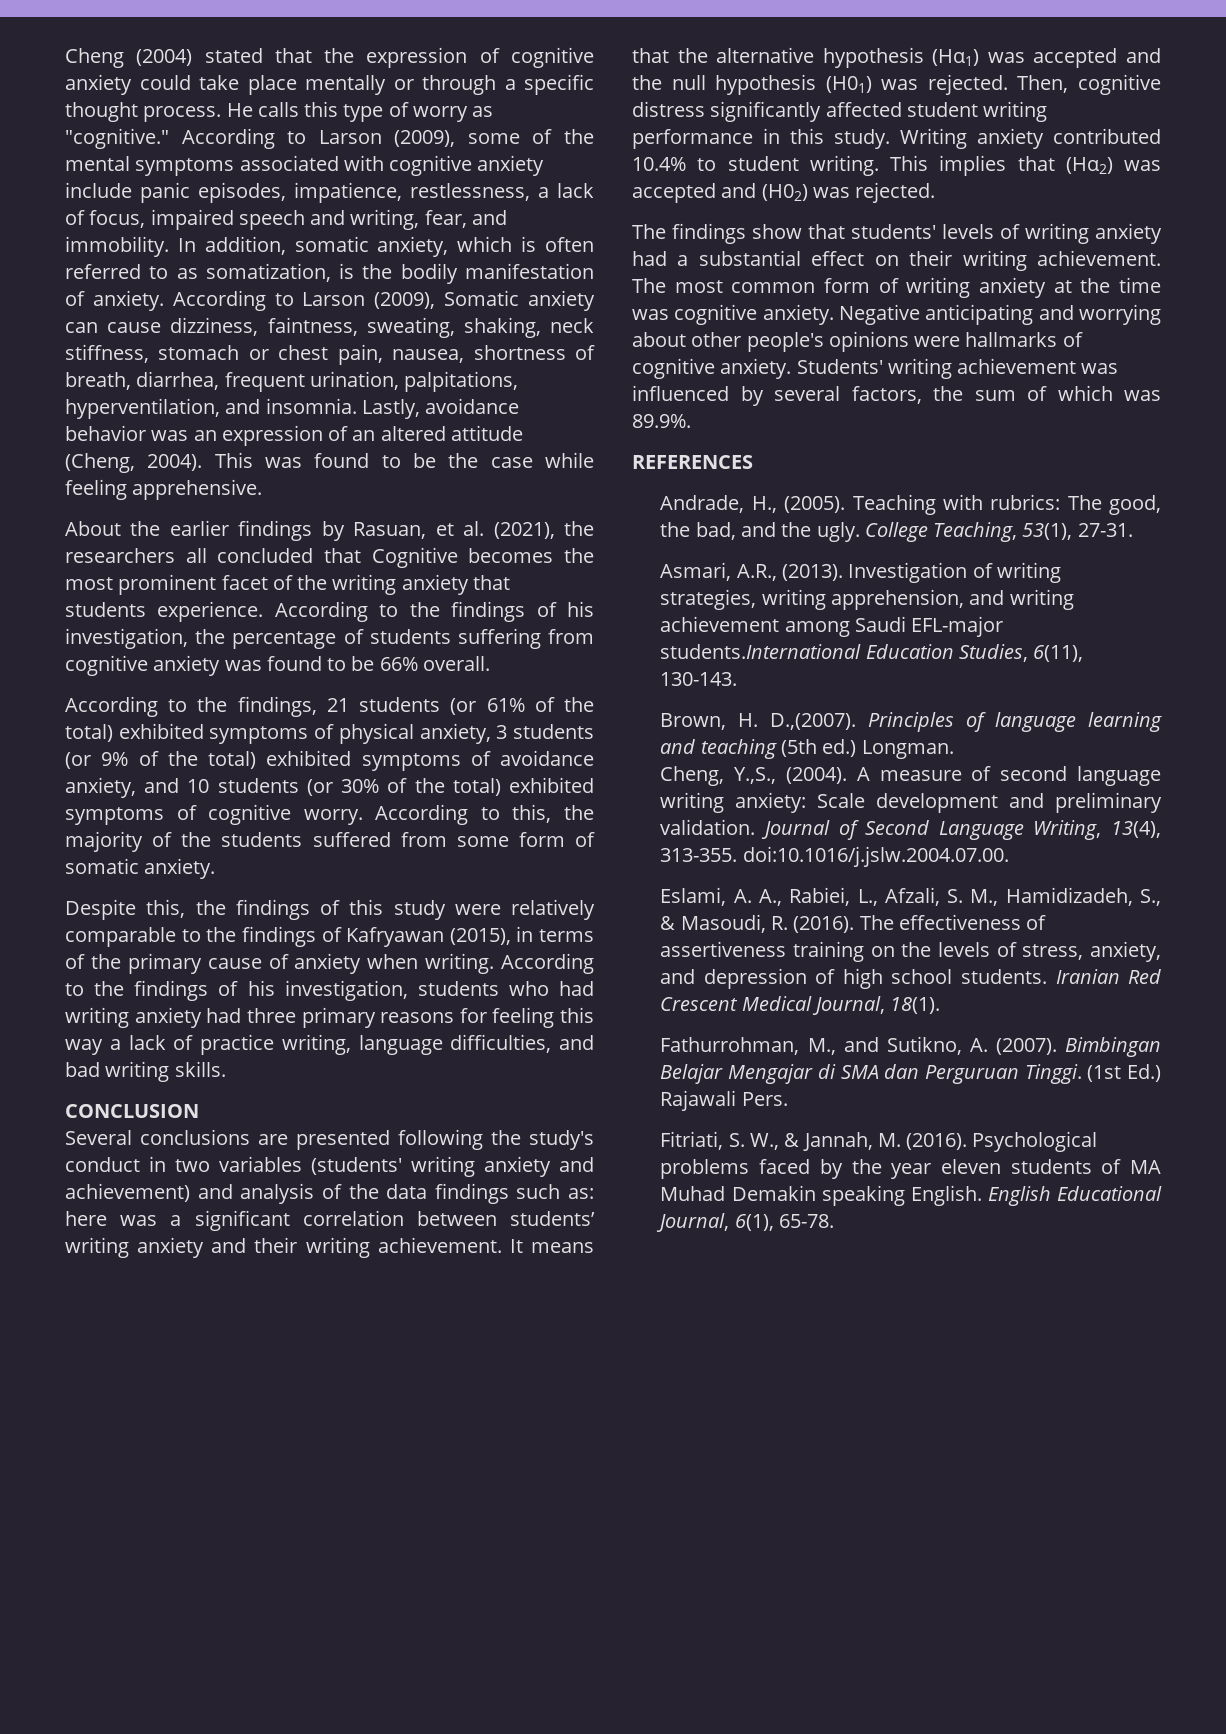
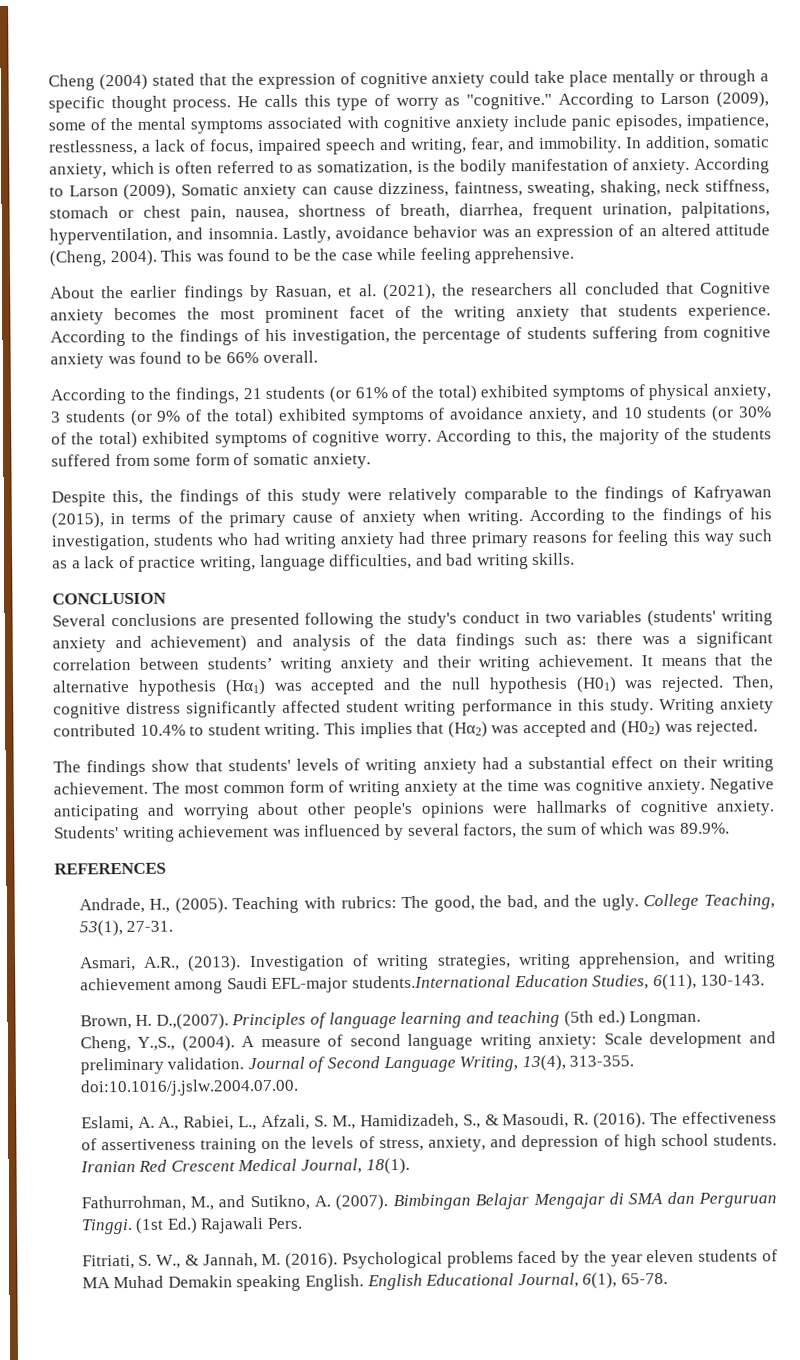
- About the earlier findings by Rasuan, et al. (2021), the researchers all concluded that Cognitive becomes the most prominent facet of the writing anxiety that students experience.
+ About the earlier findings by Rasuan, et al. (2021), the researchers all concluded that Cognitive anxiety becomes the most prominent facet of the writing anxiety that students experience.
- According to the findings of his investigation, students who had writing anxiety had three primary reasons for feeling this way a lack of practice writing, language difficulties, and bad writing skills.
+ According to the findings of his investigation, students who had writing anxiety had three primary reasons for feeling this way such as a lack of practice writing, language difficulties, and bad writing skills.
- Several conclusions are presented following the study's conduct in two variables (students' writing anxiety and achievement) and analysis of the data findings such as: here was a significant correlation between students’ writing anxiety and their writing achievement.
+ Several conclusions are presented following the study's conduct in two variables (students' writing anxiety and achievement) and analysis of the data findings such as: there was a significant correlation between students’ writing anxiety and their writing achievement.

